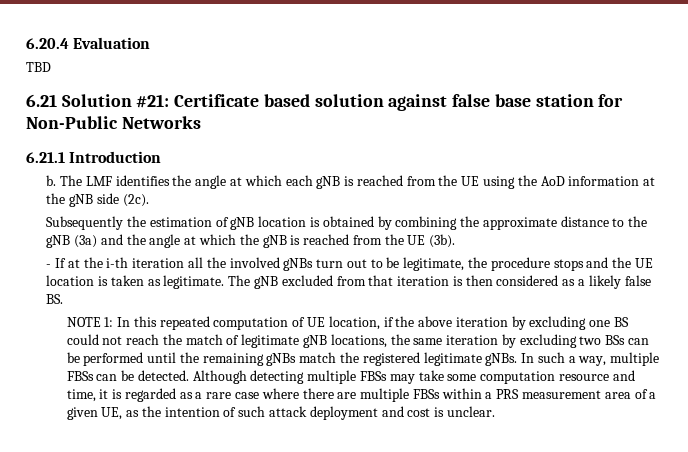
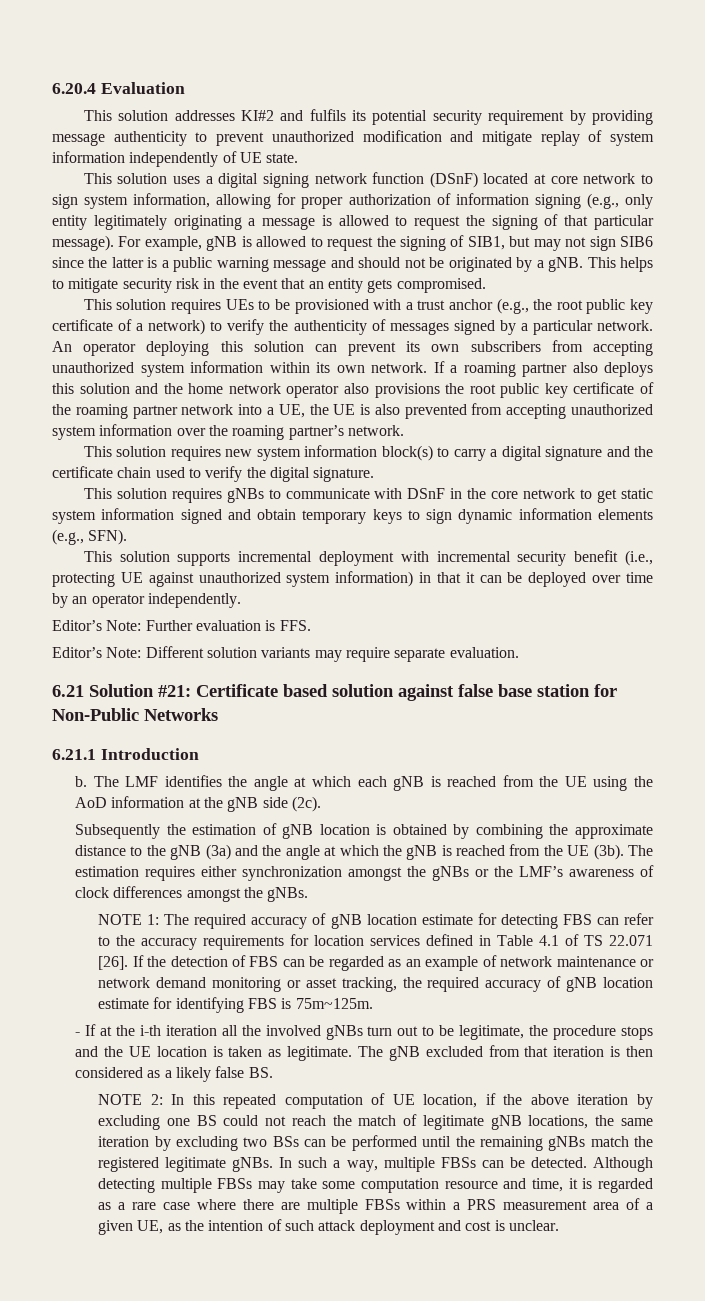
- TBD
+ This solution addresses KI#2 and fulfils its potential security requirement by providing message authenticity to prevent unauthorized modification and mitigate replay of system information independently of UE state.
+ This solution uses a digital signing network function (DSnF) located at core network to sign system information, allowing for proper authorization of information signing (e.g., only entity legitimately originating a message is allowed to request the signing of that particular message). For example, gNB is allowed to request the signing of SIB1, but may not sign SIB6 since the latter is a public warning message and should not be originated by a gNB. This helps to mitigate security risk in the event that an entity gets compromised.
+ This solution requires UEs to be provisioned with a trust anchor (e.g., the root public key certificate of a network) to verify the authenticity of messages signed by a particular network. An operator deploying this solution can prevent its own subscribers from accepting unauthorized system information within its own network. If a roaming partner also deploys this solution and the home network operator also provisions the root public key certificate of the roaming partner network into a UE, the UE is also prevented from accepting unauthorized system information over the roaming partner’s network.
+ This solution requires new system information block(s) to carry a digital signature and the certificate chain used to verify the digital signature.
+ This solution requires gNBs to communicate with DSnF in the core network to get static system information signed and obtain temporary keys to sign dynamic information elements (e.g., SFN).
+ This solution supports incremental deployment with incremental security benefit (i.e., protecting UE against unauthorized system information) in that it can be deployed over time by an operator independently.
+ Editor’s Note: Further evaluation is FFS.
+ Editor’s Note: Different solution variants may require separate evaluation.
+ The estimation requires either synchronization amongst the gNBs or the LMF’s awareness of clock differences amongst the gNBs.
+ NOTE 1: The required accuracy of gNB location estimate for detecting FBS can refer to the accuracy requirements for location services defined in Table 4.1 of TS 22.071 [26]. If the detection of FBS can be regarded as an example of network maintenance or network demand monitoring or asset tracking, the required accuracy of gNB location estimate for identifying FBS is 75m~125m.
- NOTE 1: In this repeated computation of UE location, if the above iteration by excluding one BS could not reach the match of legitimate gNB locations, the same iteration by excluding two BSs can be performed until the remaining gNBs match the registered legitimate gNBs.
+ NOTE 2: In this repeated computation of UE location, if the above iteration by excluding one BS could not reach the match of legitimate gNB locations, the same iteration by excluding two BSs can be performed until the remaining gNBs match the registered legitimate gNBs.

